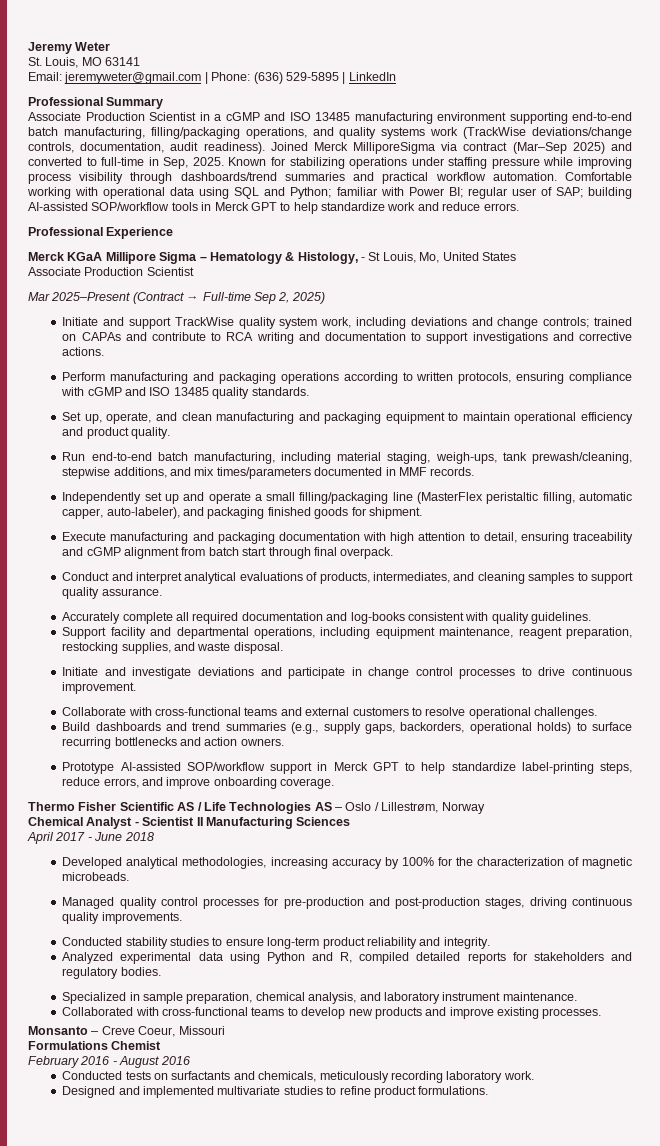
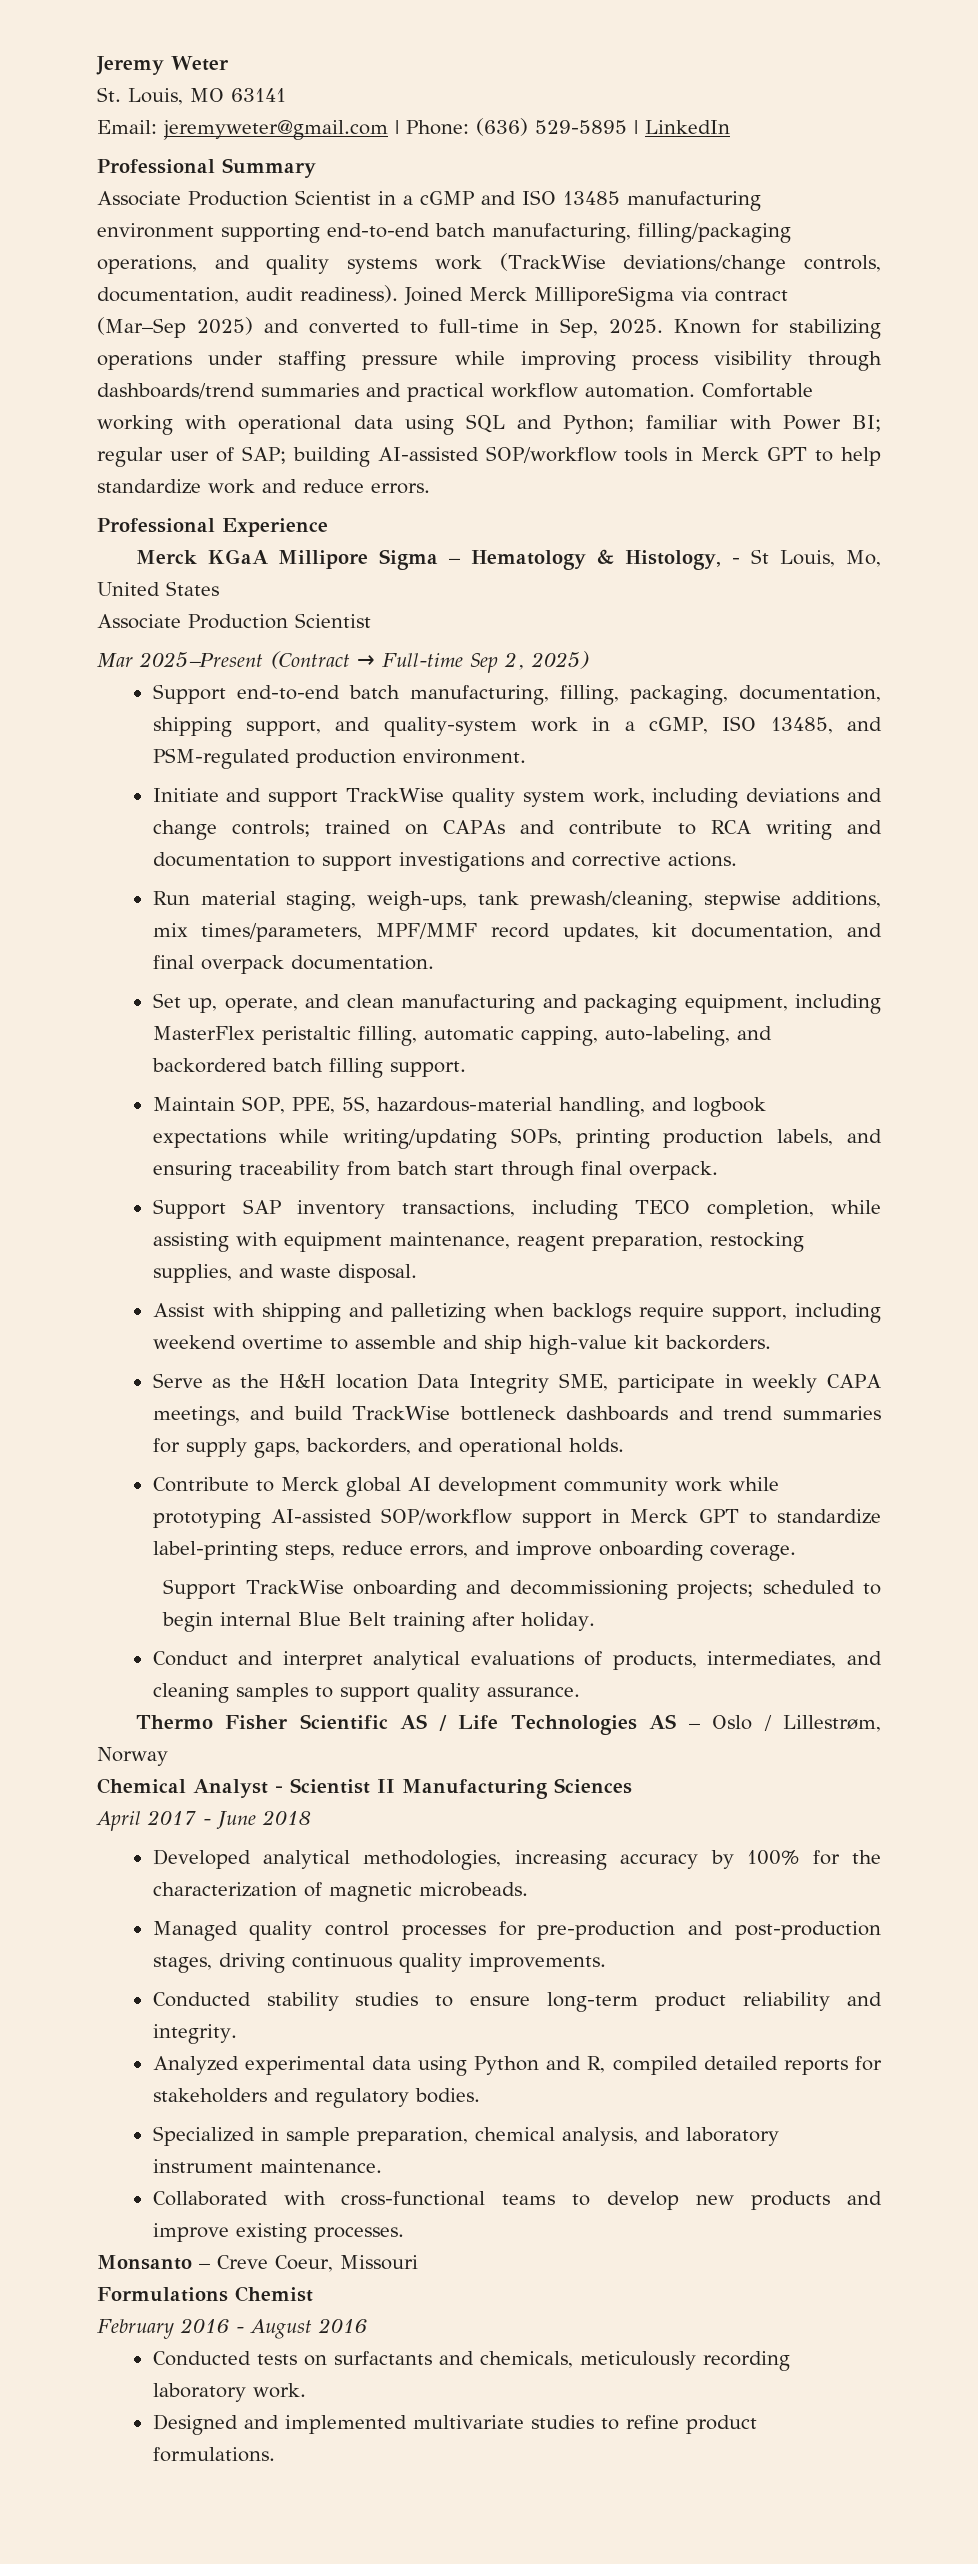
+ Support end-to-end batch manufacturing, filling, packaging, documentation, shipping support, and quality-system work in a cGMP, ISO 13485, and PSM-regulated production environment.
- Perform manufacturing and packaging operations according to written protocols, ensuring compliance with cGMP and ISO 13485 quality standards.
+ Run material staging, weigh-ups, tank prewash/cleaning, stepwise additions, mix times/parameters, MPF/MMF record updates, kit documentation, and final overpack documentation.
- Set up, operate, and clean manufacturing and packaging equipment to maintain operational efficiency and product quality.
- Run end-to-end batch manufacturing, including material staging, weigh-ups, tank prewash/cleaning, stepwise additions, and mix times/parameters documented in MMF records.
- Independently set up and operate a small filling/packaging line (MasterFlex peristaltic filling, automatic capper, auto-labeler), and packaging finished goods for shipment.
- Execute manufacturing and packaging documentation with high attention to detail, ensuring traceability and cGMP alignment from batch start through final overpack.
+ Set up, operate, and clean manufacturing and packaging equipment, including MasterFlex peristaltic filling, automatic capping, auto-labeling, and backordered batch filling support.
+ Maintain SOP, PPE, 5S, hazardous-material handling, and logbook expectations while writing/updating SOPs, printing production labels, and ensuring traceability from batch start through final overpack.
+ Support SAP inventory transactions, including TECO completion, while assisting with equipment maintenance, reagent preparation, restocking supplies, and waste disposal.
+ Assist with shipping and palletizing when backlogs require support, including weekend overtime to assemble and ship high-value kit backorders.
+ Serve as the H&H location Data Integrity SME, participate in weekly CAPA meetings, and build TrackWise bottleneck dashboards and trend summaries for supply gaps, backorders, and operational holds.
+ Contribute to Merck global AI development community work while prototyping AI-assisted SOP/workflow support in Merck GPT to standardize label-printing steps, reduce errors, and improve onboarding coverage.
+ Support TrackWise onboarding and decommissioning projects; scheduled to begin internal Blue Belt training after holiday.
- Accurately complete all required documentation and log-books consistent with quality guidelines.
- Support facility and departmental operations, including equipment maintenance, reagent preparation, restocking supplies, and waste disposal.
- Initiate and investigate deviations and participate in change control processes to drive continuous improvement.
- Collaborate with cross-functional teams and external customers to resolve operational challenges.
- Build dashboards and trend summaries (e.g., supply gaps, backorders, operational holds) to surface recurring bottlenecks and action owners.
- Prototype AI-assisted SOP/workflow support in Merck GPT to help standardize label-printing steps, reduce errors, and improve onboarding coverage.

